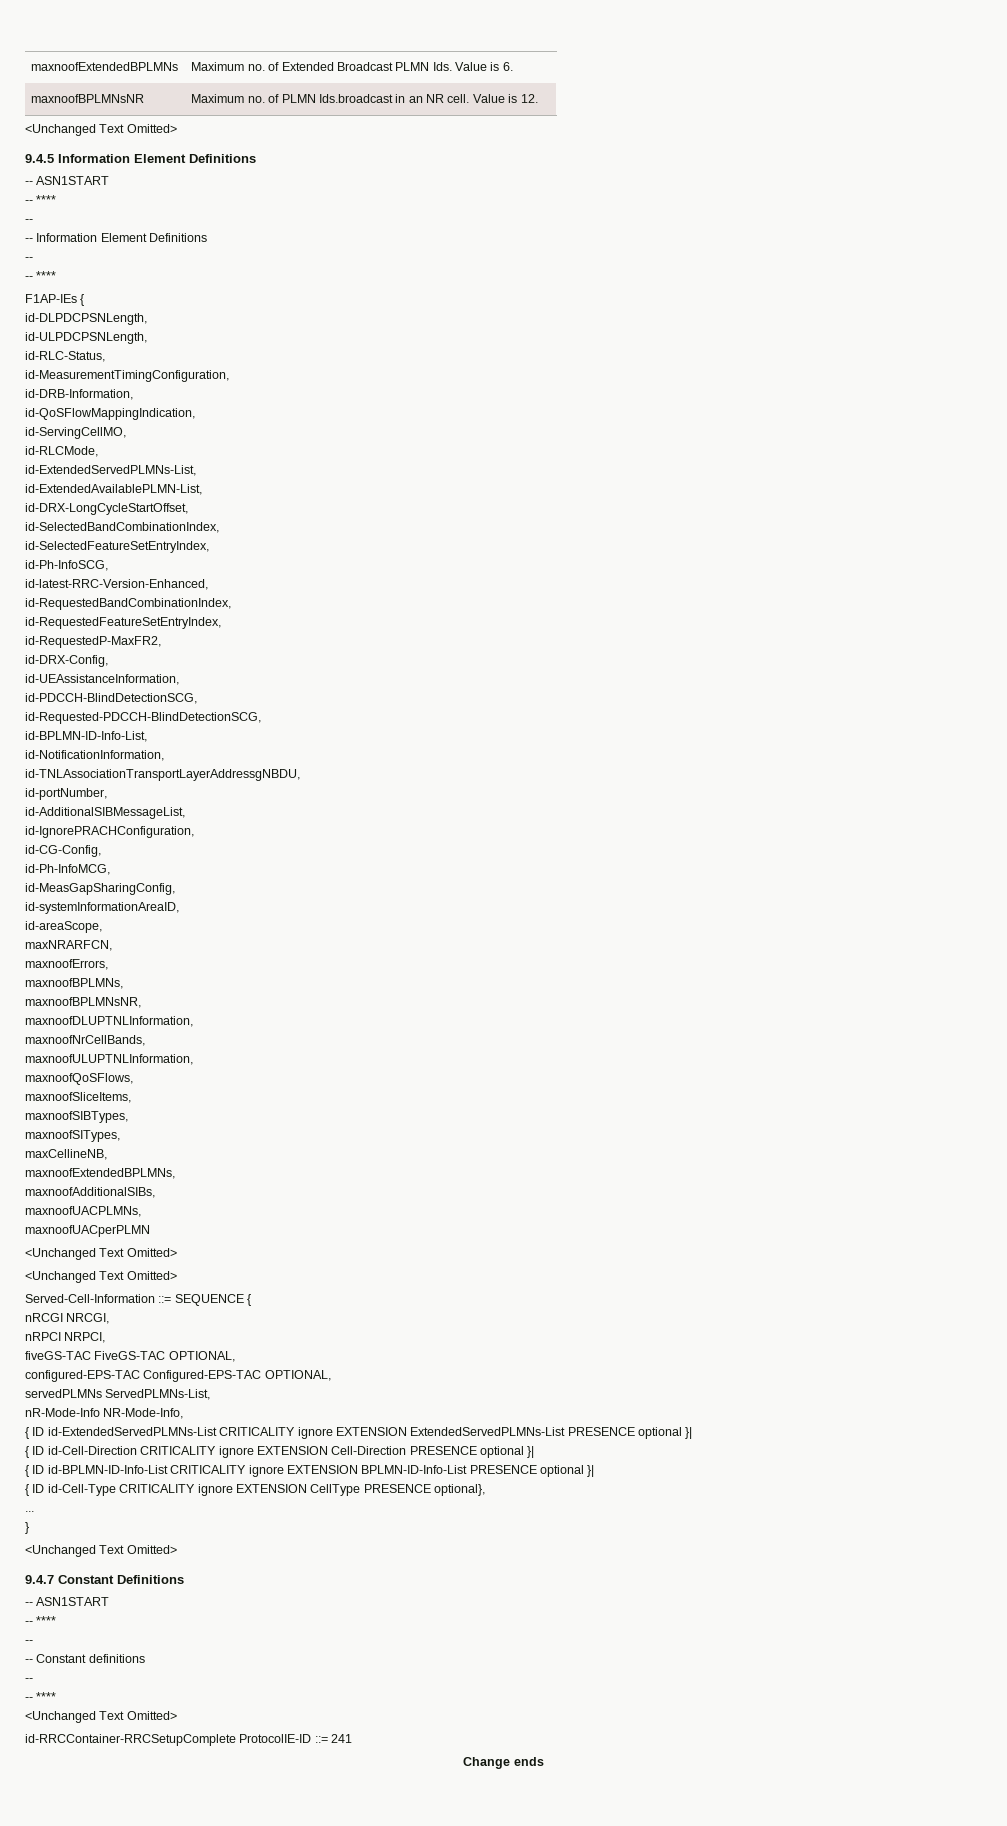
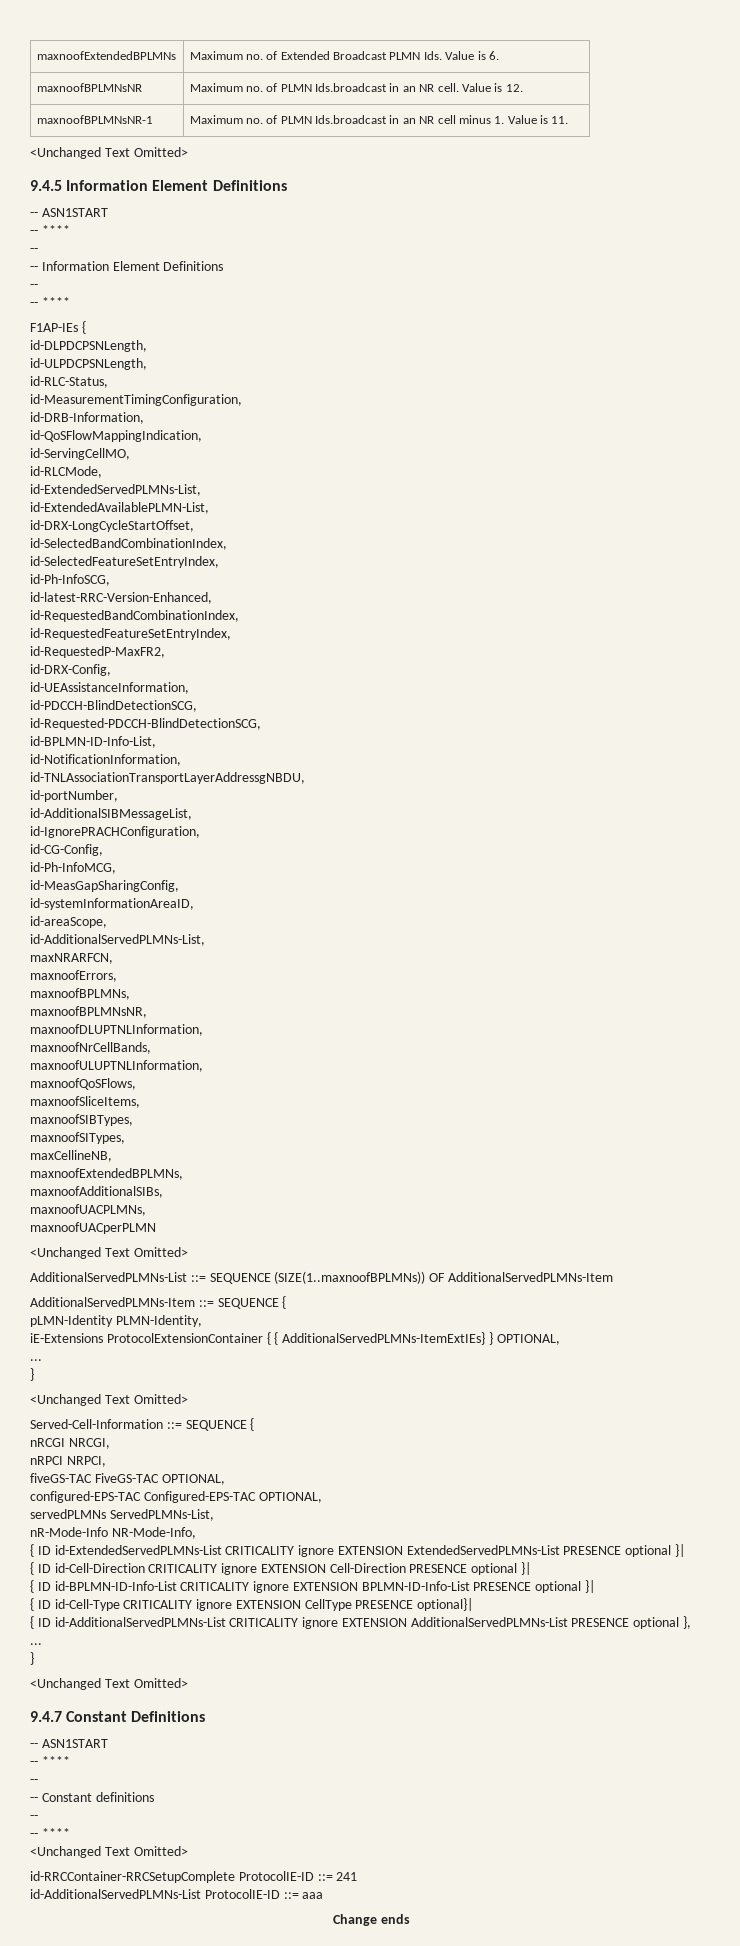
+ maxnoofBPLMNsNR-1 | Maximum no. of PLMN Ids.broadcast in an NR cell minus 1. Value is 11.
+ id-AdditionalServedPLMNs-List,
+ AdditionalServedPLMNs-List ::= SEQUENCE (SIZE(1..maxnoofBPLMNs)) OF AdditionalServedPLMNs-Item
+ AdditionalServedPLMNs-Item ::= SEQUENCE {
+ pLMN-Identity PLMN-Identity,
+ iE-Extensions ProtocolExtensionContainer { { AdditionalServedPLMNs-ItemExtIEs} } OPTIONAL,
+ ...
+ }
- { ID id-Cell-Type CRITICALITY ignore EXTENSION CellType PRESENCE optional},
+ { ID id-Cell-Type CRITICALITY ignore EXTENSION CellType PRESENCE optional}|
+ { ID id-AdditionalServedPLMNs-List CRITICALITY ignore EXTENSION AdditionalServedPLMNs-List PRESENCE optional },
+ id-AdditionalServedPLMNs-List ProtocolIE-ID ::= aaa

